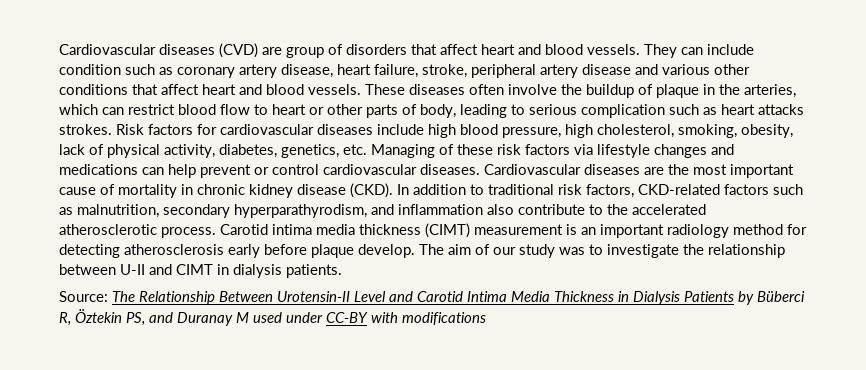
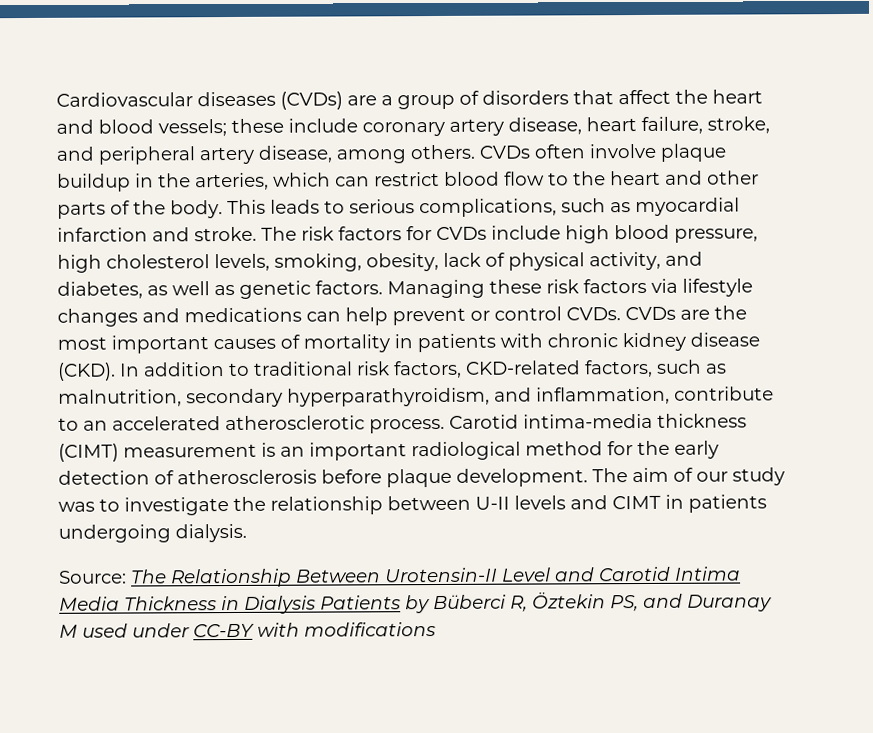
- Cardiovascular diseases (CVD) are group of disorders that affect heart and blood vessels. They can include condition such as coronary artery disease, heart failure, stroke, peripheral artery disease and various other conditions that affect heart and blood vessels. These diseases often involve the buildup of plaque in the arteries, which can restrict blood flow to heart or other parts of body, leading to serious complication such as heart attacks strokes. Risk factors for cardiovascular diseases include high blood pressure, high cholesterol, smoking, obesity, lack of physical activity, diabetes, genetics, etc. Managing of these risk factors via lifestyle changes and medications can help prevent or control cardiovascular diseases. Cardiovascular diseases are the most important cause of mortality in chronic kidney disease (CKD).
+ Cardiovascular diseases (CVDs) are a group of disorders that affect the heart and blood vessels; these include coronary artery disease, heart failure, stroke, and peripheral artery disease, among others. CVDs often involve plaque buildup in the arteries, which can restrict blood flow to the heart and other parts of the body. This leads to serious complications, such as myocardial infarction and stroke. The risk factors for CVDs include high blood pressure, high cholesterol levels, smoking, obesity, lack of physical activity, and diabetes, as well as genetic factors. Managing these risk factors via lifestyle changes and medications can help prevent or control CVDs. CVDs are the most important causes of mortality in patients with chronic kidney disease (CKD).
- In addition to traditional risk factors, CKD-related factors such as malnutrition, secondary hyperparathyrodism, and inflammation also contribute to the accelerated atherosclerotic process.
+ In addition to traditional risk factors, CKD-related factors, such as malnutrition, secondary hyperparathyroidism, and inflammation, contribute to an accelerated atherosclerotic process.
- Carotid intima media thickness (CIMT) measurement is an important radiology method for detecting atherosclerosis early before plaque develop.
+ Carotid intima-media thickness (CIMT) measurement is an important radiological method for the early detection of atherosclerosis before plaque development.
- The aim of our study was to investigate the relationship between U-II and CIMT in dialysis patients.
+ The aim of our study was to investigate the relationship between U-II levels and CIMT in patients undergoing dialysis.

